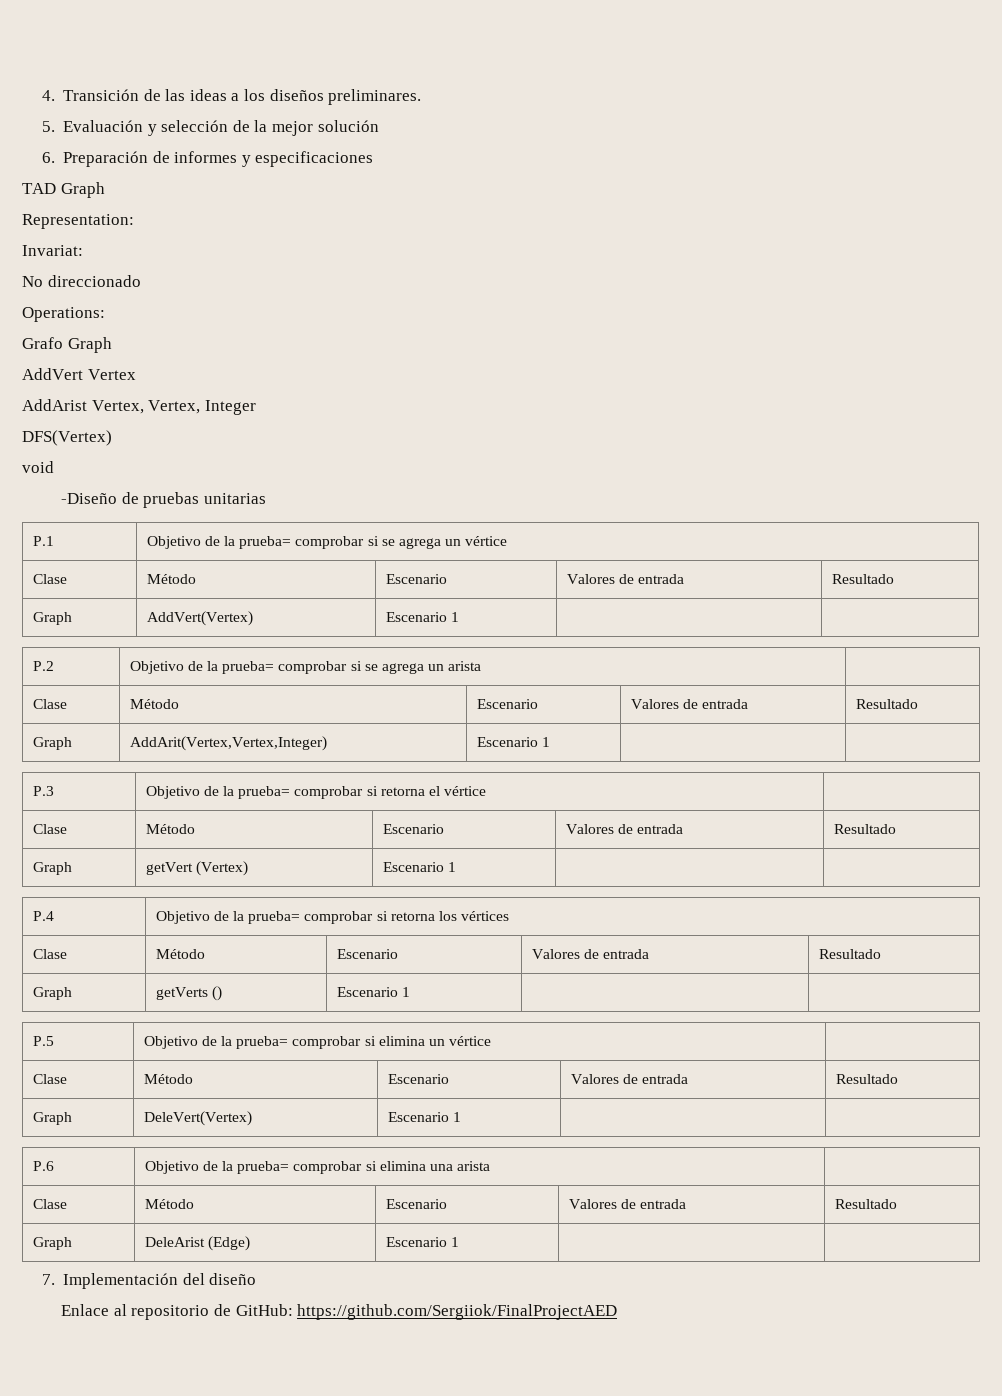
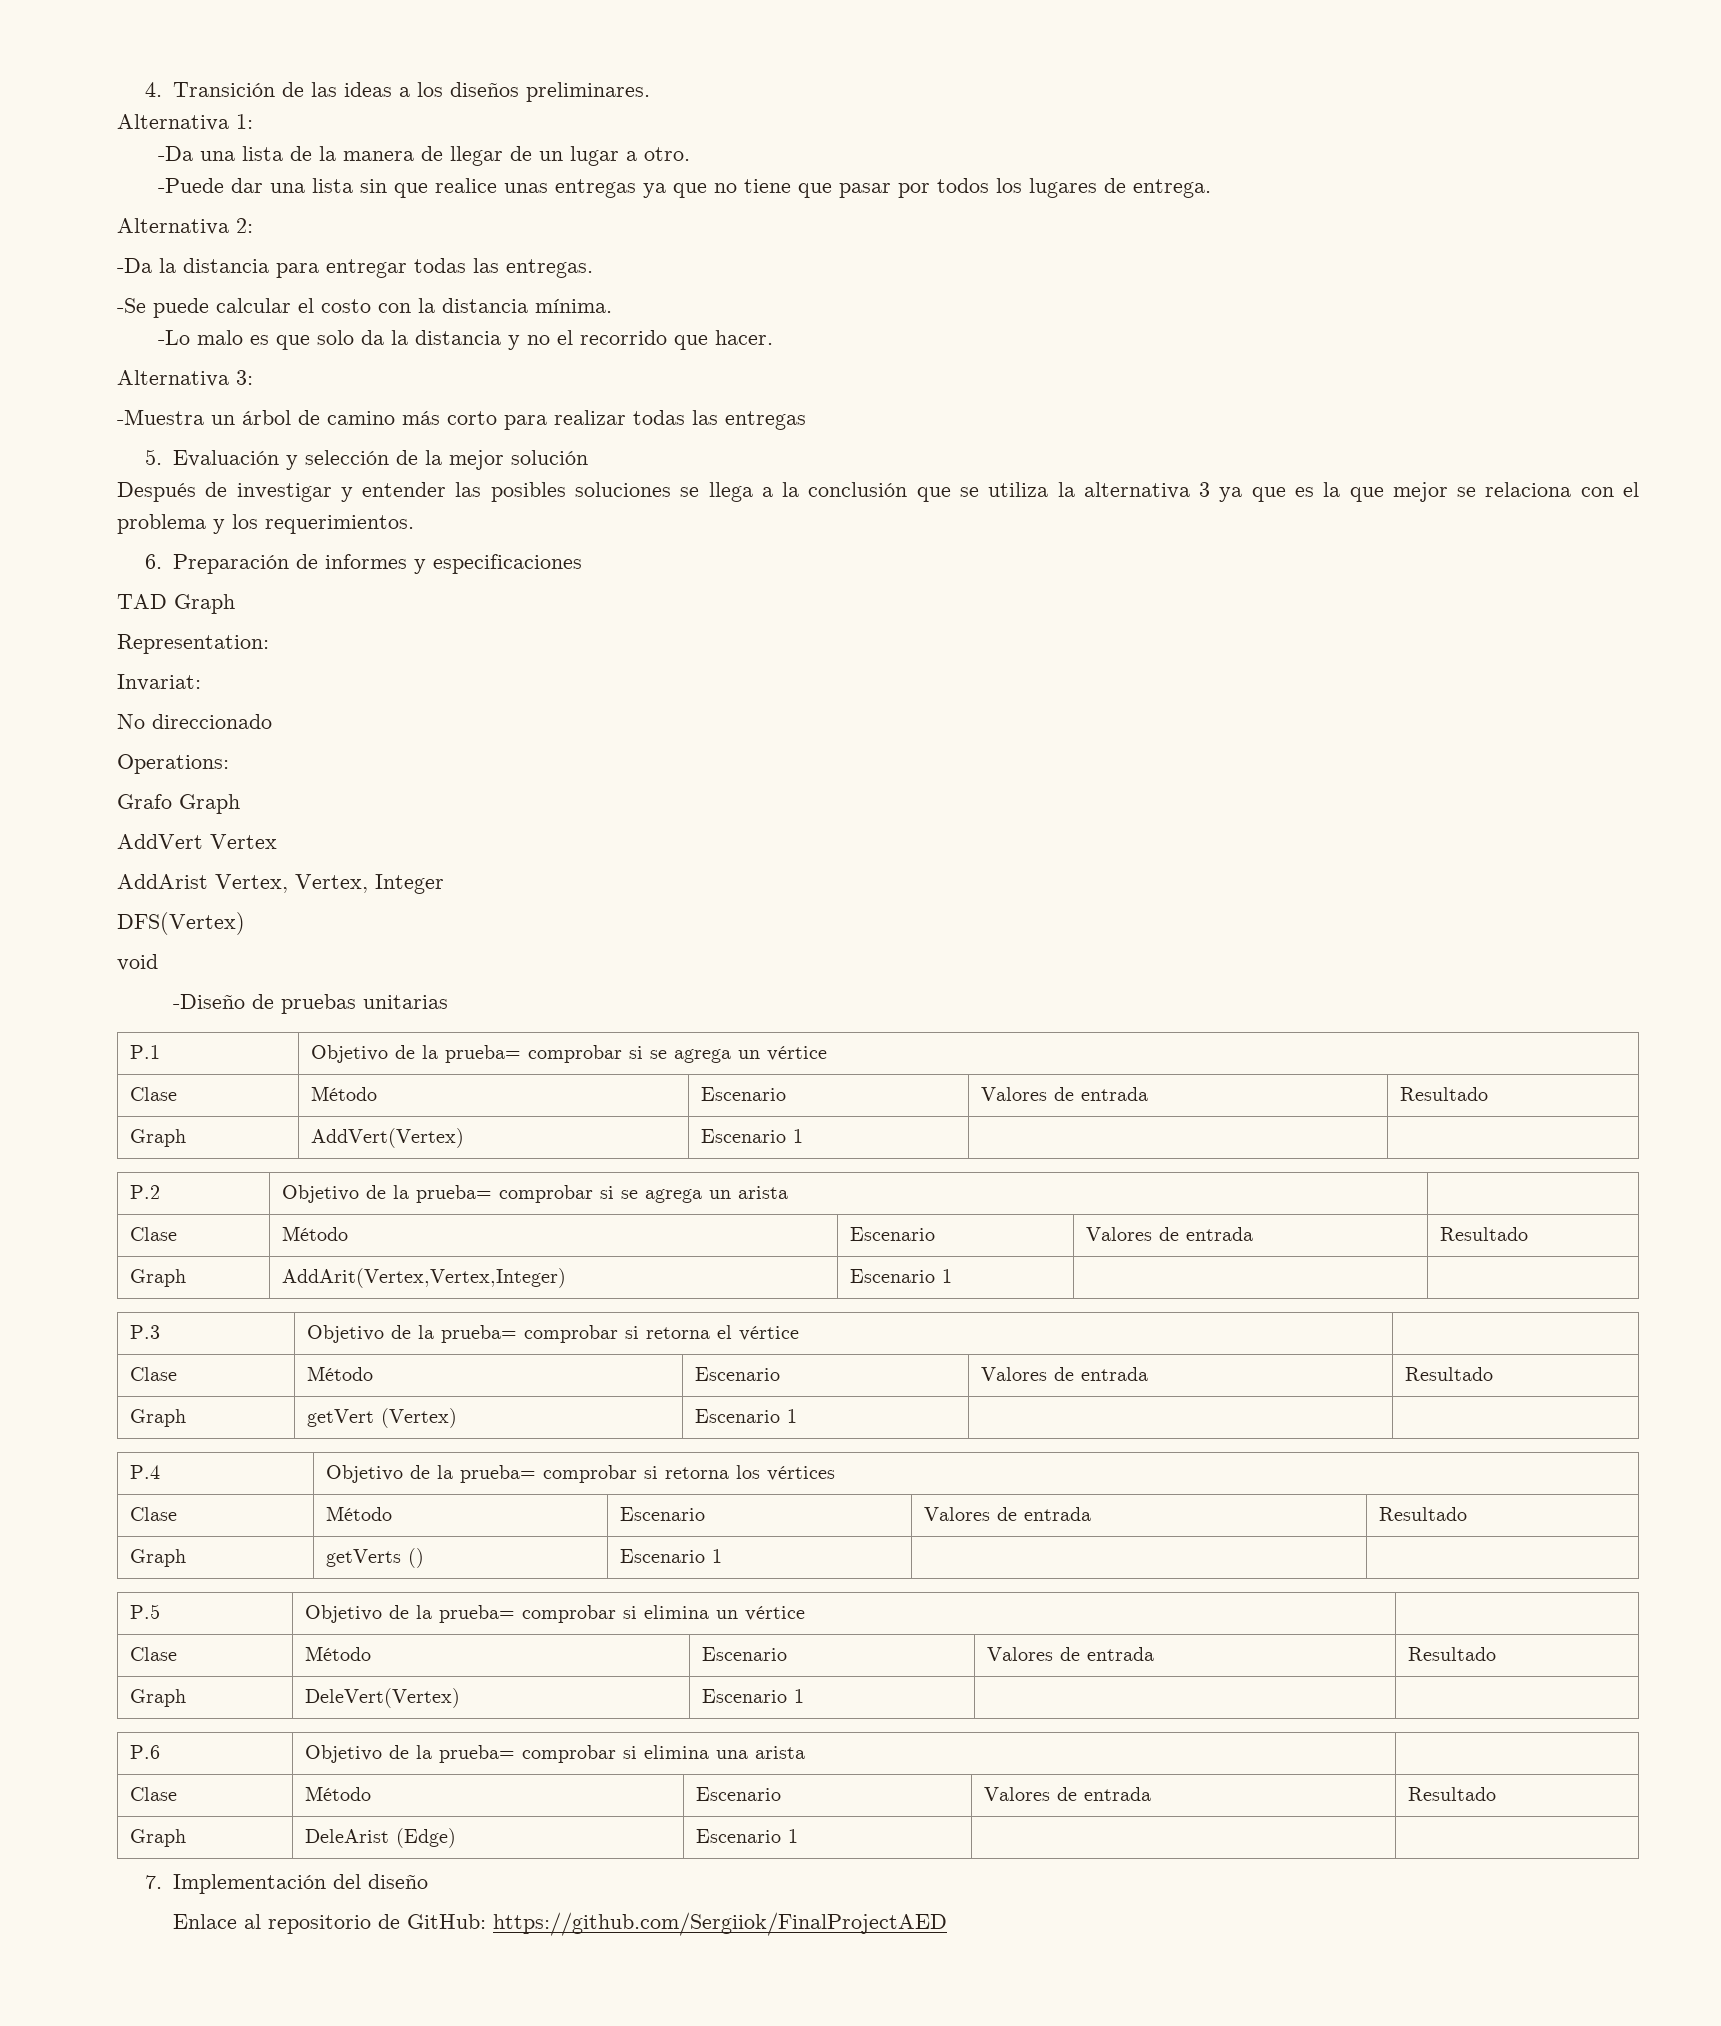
+ Alternativa 1:
+ -Da una lista de la manera de llegar de un lugar a otro.
+ -Puede dar una lista sin que realice unas entregas ya que no tiene que pasar por todos los lugares de entrega.
+ Alternativa 2:
+ -Da la distancia para entregar todas las entregas.
+ -Se puede calcular el costo con la distancia mínima.
+ -Lo malo es que solo da la distancia y no el recorrido que hacer.
+ Alternativa 3:
+ -Muestra un árbol de camino más corto para realizar todas las entregas
+ Después de investigar y entender las posibles soluciones se llega a la conclusión que se utiliza la alternativa 3 ya que es la que mejor se relaciona con el problema y los requerimientos.

